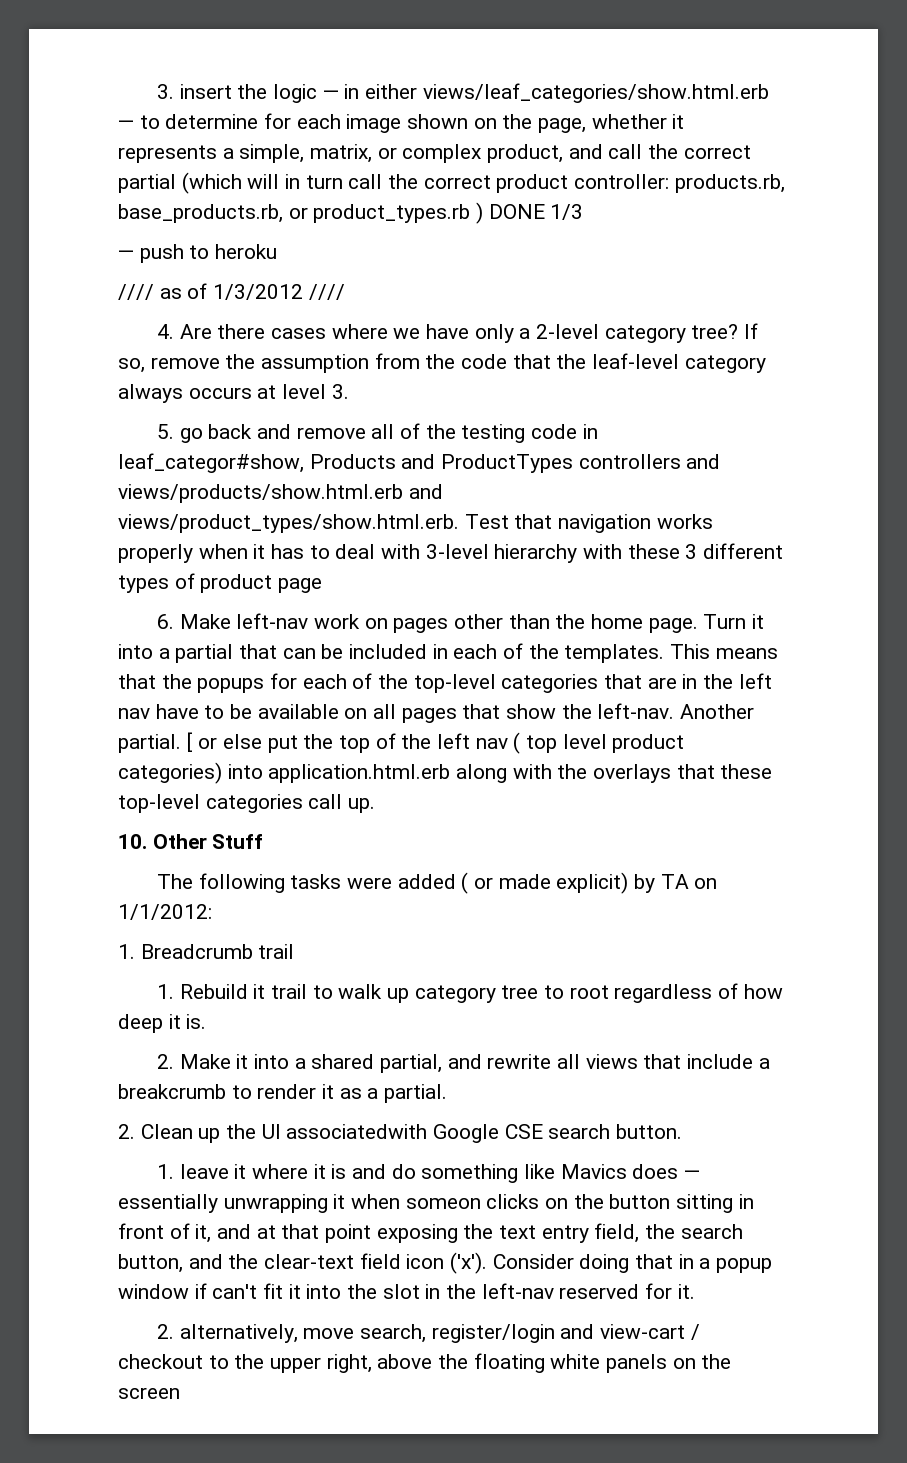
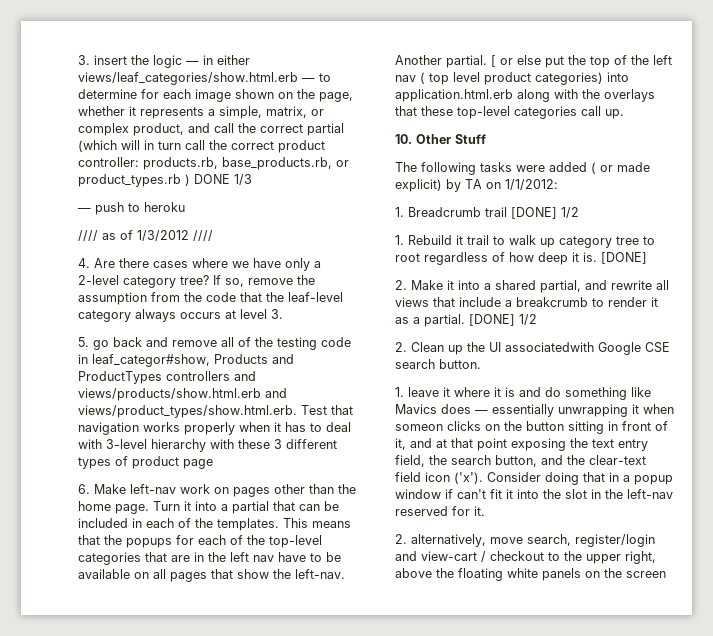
- 1. Breadcrumb trail
+ 1. Breadcrumb trail [DONE] 1/2
- 1. Rebuild it trail to walk up category tree to root regardless of how deep it is.
+ 1. Rebuild it trail to walk up category tree to root regardless of how deep it is. [DONE]
- 2. Make it into a shared partial, and rewrite all views that include a breakcrumb to render it as a partial.
+ 2. Make it into a shared partial, and rewrite all views that include a breakcrumb to render it as a partial. [DONE] 1/2

